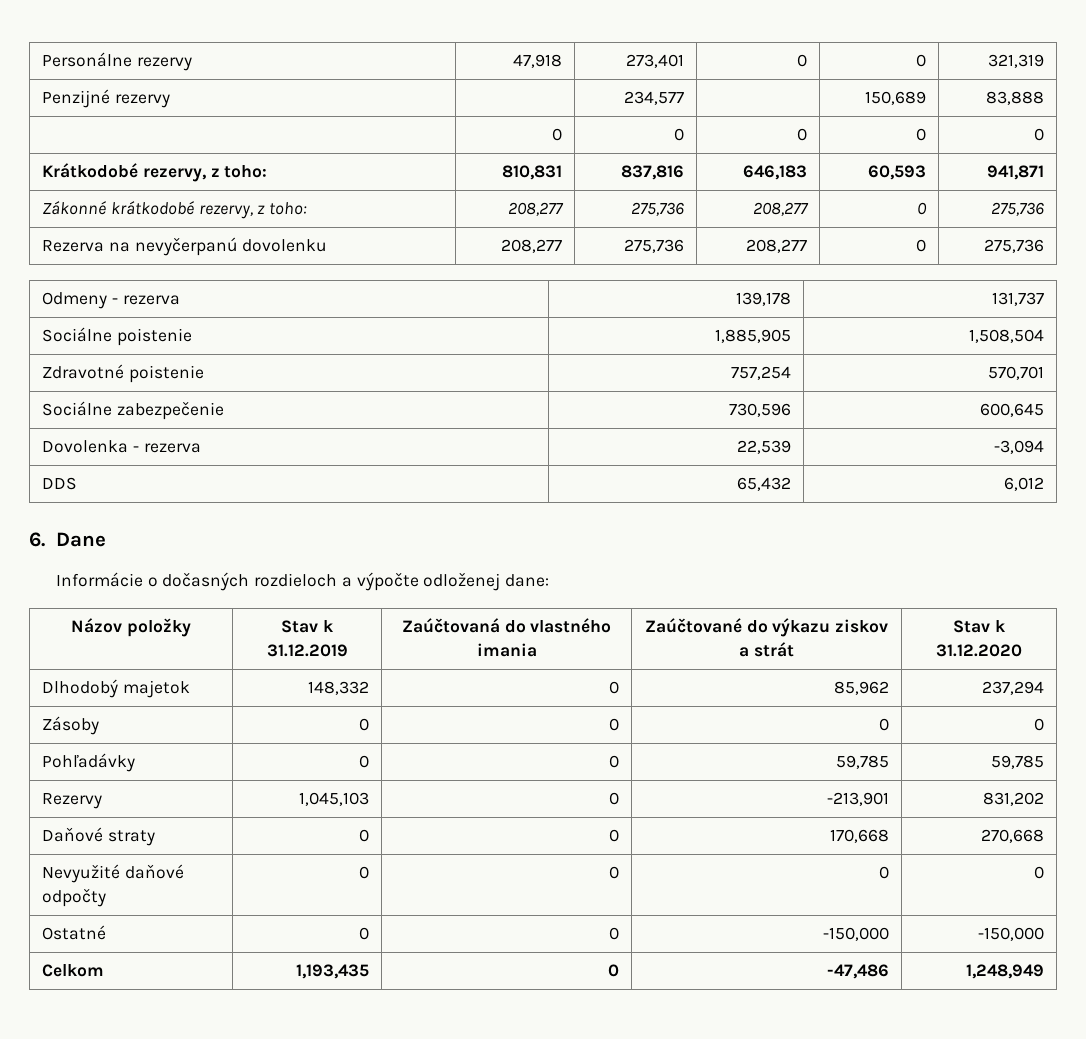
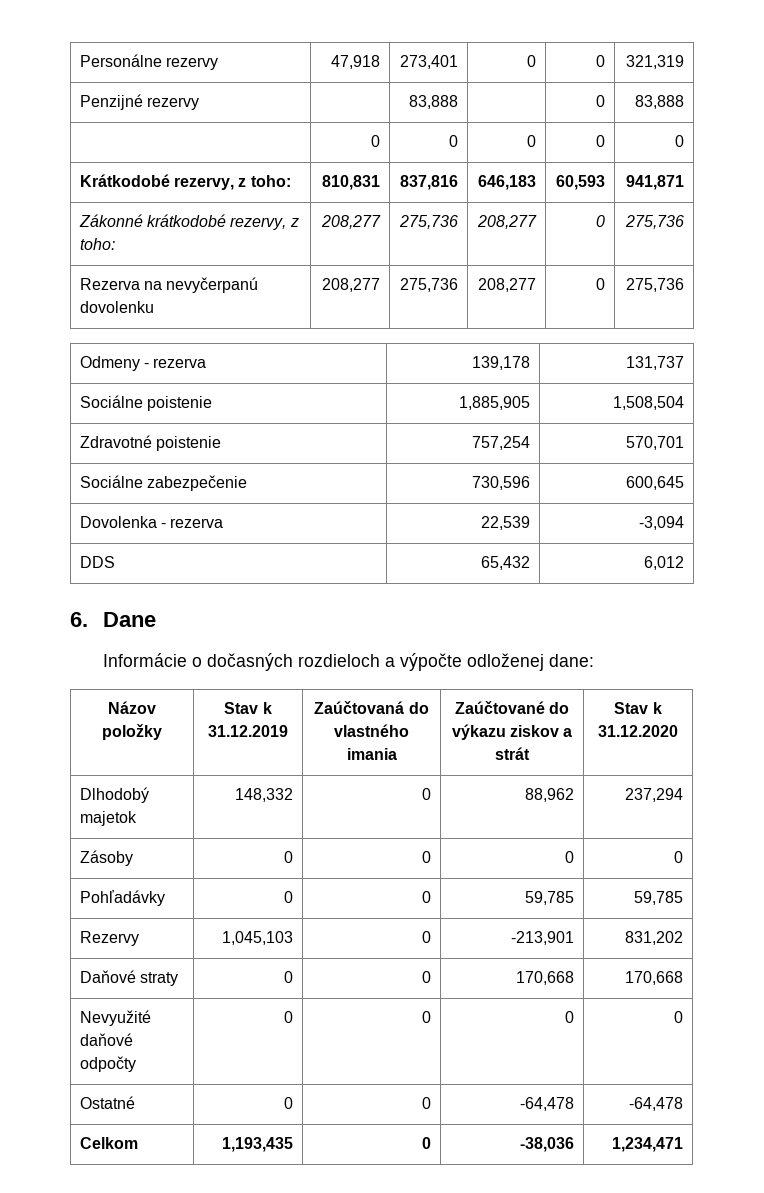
- Penzijné rezervy | | 234,577 | | 150,689 | 83,888
+ Penzijné rezervy | | 83,888 | | 0 | 83,888
- Dlhodobý majetok | 148,332 | 0 | 85,962 | 237,294
+ Dlhodobý majetok | 148,332 | 0 | 88,962 | 237,294
- Daňové straty | 0 | 0 | 170,668 | 270,668
+ Daňové straty | 0 | 0 | 170,668 | 170,668
- Ostatné | 0 | 0 | -150,000 | -150,000
+ Ostatné | 0 | 0 | -64,478 | -64,478
- Celkom | 1,193,435 | 0 | -47,486 | 1,248,949
+ Celkom | 1,193,435 | 0 | -38,036 | 1,234,471

